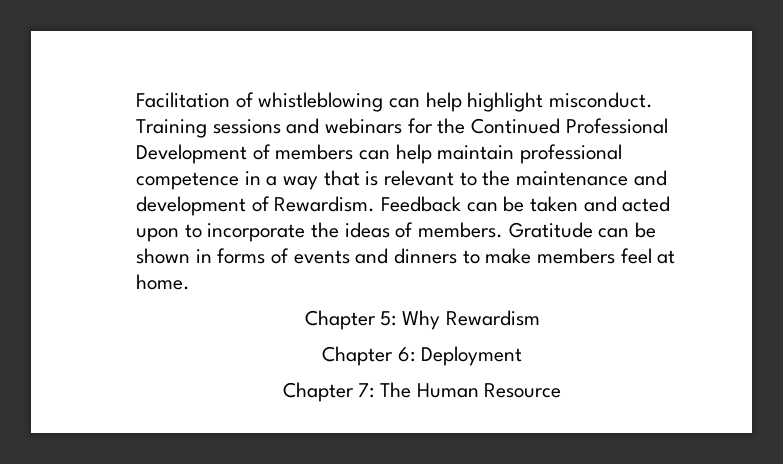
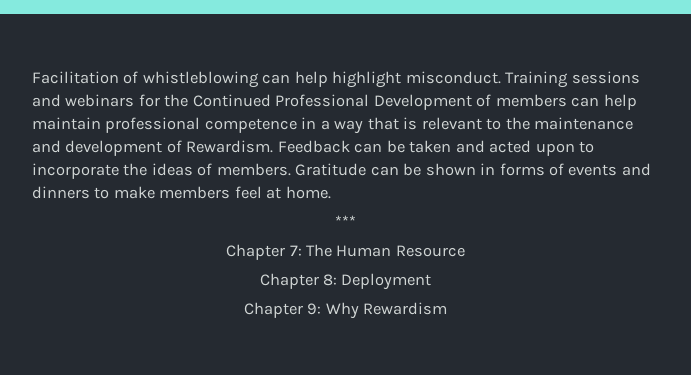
- Chapter 5: Why Rewardism
- Chapter 6: Deployment
+ ***
+ Chapter 8: Deployment
+ Chapter 9: Why Rewardism

